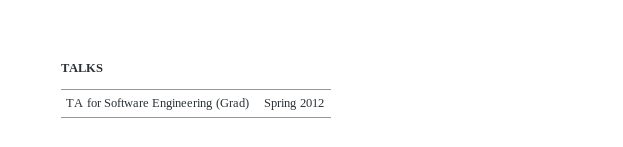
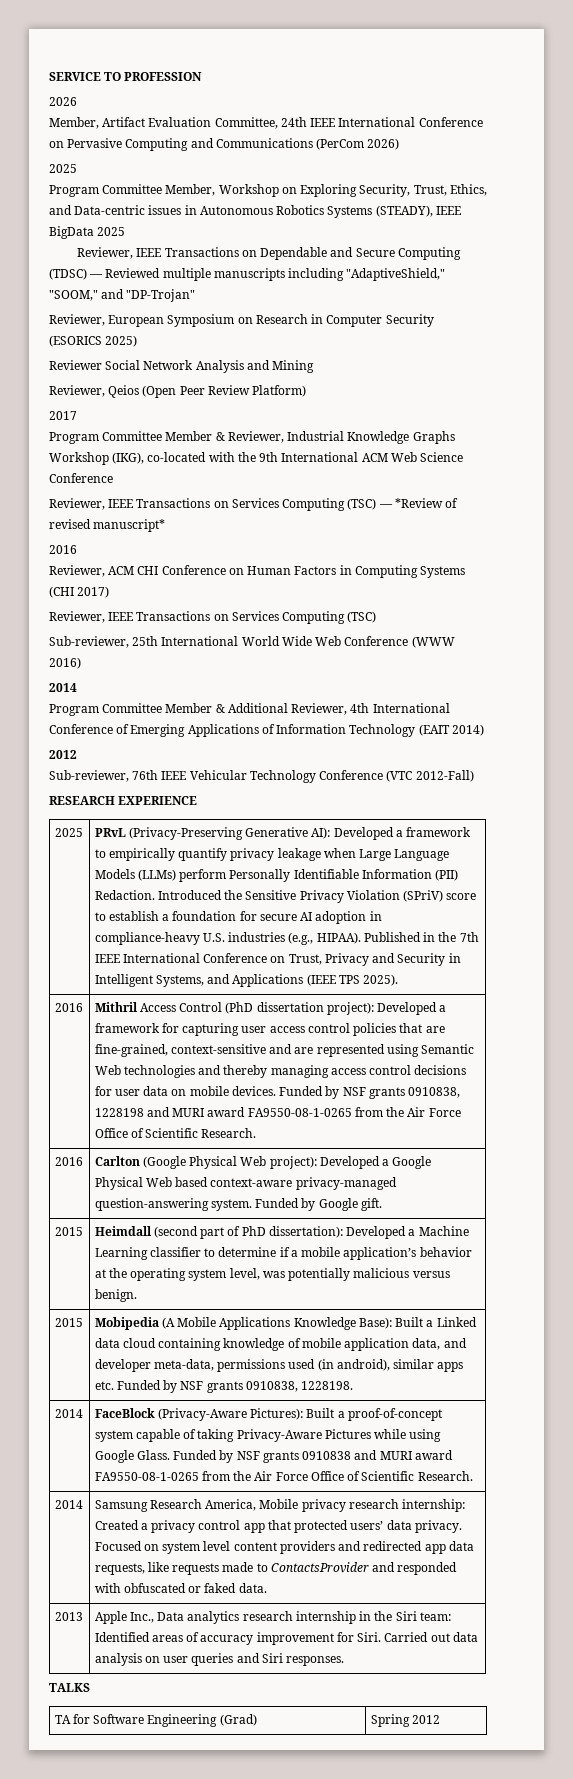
+ SERVICE TO PROFESSION
+ 2026
+ Member, Artifact Evaluation Committee, 24th IEEE International Conference on Pervasive Computing and Communications (PerCom 2026)
+ 2025
+ Program Committee Member, Workshop on Exploring Security, Trust, Ethics, and Data-centric issues in Autonomous Robotics Systems (STEADY), IEEE BigData 2025
+ Reviewer, IEEE Transactions on Dependable and Secure Computing (TDSC) — Reviewed multiple manuscripts including "AdaptiveShield," "SOOM," and "DP-Trojan"
+ Reviewer, European Symposium on Research in Computer Security (ESORICS 2025)
+ Reviewer Social Network Analysis and Mining
+ Reviewer, Qeios (Open Peer Review Platform)
+ 2017
+ Program Committee Member & Reviewer, Industrial Knowledge Graphs Workshop (IKG), co-located with the 9th International ACM Web Science Conference
+ Reviewer, IEEE Transactions on Services Computing (TSC) — *Review of revised manuscript*
+ 2016
+ Reviewer, ACM CHI Conference on Human Factors in Computing Systems (CHI 2017)
+ Reviewer, IEEE Transactions on Services Computing (TSC)
+ Sub-reviewer, 25th International World Wide Web Conference (WWW 2016)
+ 2014
+ Program Committee Member & Additional Reviewer, 4th International Conference of Emerging Applications of Information Technology (EAIT 2014)
+ 2012
+ Sub-reviewer, 76th IEEE Vehicular Technology Conference (VTC 2012-Fall)
+ RESEARCH EXPERIENCE
+ 2025 | PRvL (Privacy-Preserving Generative AI): Developed a framework to empirically quantify privacy leakage when Large Language Models (LLMs) perform Personally Identifiable Information (PII) Redaction. Introduced the Sensitive Privacy Violation (SPriV) score to establish a foundation for secure AI adoption in compliance-heavy U.S. industries (e.g., HIPAA). Published in the 7th IEEE International Conference on Trust, Privacy and Security in Intelligent Systems, and Applications (IEEE TPS 2025).
+ 2016 | Mithril Access Control (PhD dissertation project): Developed a framework for capturing user access control policies that are fine-grained, context-sensitive and are represented using Semantic Web technologies and thereby managing access control decisions for user data on mobile devices. Funded by NSF grants 0910838, 1228198 and MURI award FA9550-08-1-0265 from the Air Force Office of Scientific Research.
+ 2016 | Carlton (Google Physical Web project): Developed a Google Physical Web based context-aware privacy-managed question-answering system. Funded by Google gift.
+ 2015 | Heimdall (second part of PhD dissertation): Developed a Machine Learning classifier to determine if a mobile application’s behavior at the operating system level, was potentially malicious versus benign.
+ 2015 | Mobipedia (A Mobile Applications Knowledge Base): Built a Linked data cloud containing knowledge of mobile application data, and developer meta-data, permissions used (in android), similar apps etc. Funded by NSF grants 0910838, 1228198.
+ 2014 | FaceBlock (Privacy-Aware Pictures): Built a proof-of-concept system capable of taking Privacy-Aware Pictures while using Google Glass. Funded by NSF grants 0910838 and MURI award FA9550-08-1-0265 from the Air Force Office of Scientific Research.
+ 2014 | Samsung Research America, Mobile privacy research internship: Created a privacy control app that protected users’ data privacy. Focused on system level content providers and redirected app data requests, like requests made to ContactsProvider and responded with obfuscated or faked data.
+ 2013 | Apple Inc., Data analytics research internship in the Siri team: Identified areas of accuracy improvement for Siri. Carried out data analysis on user queries and Siri responses.

